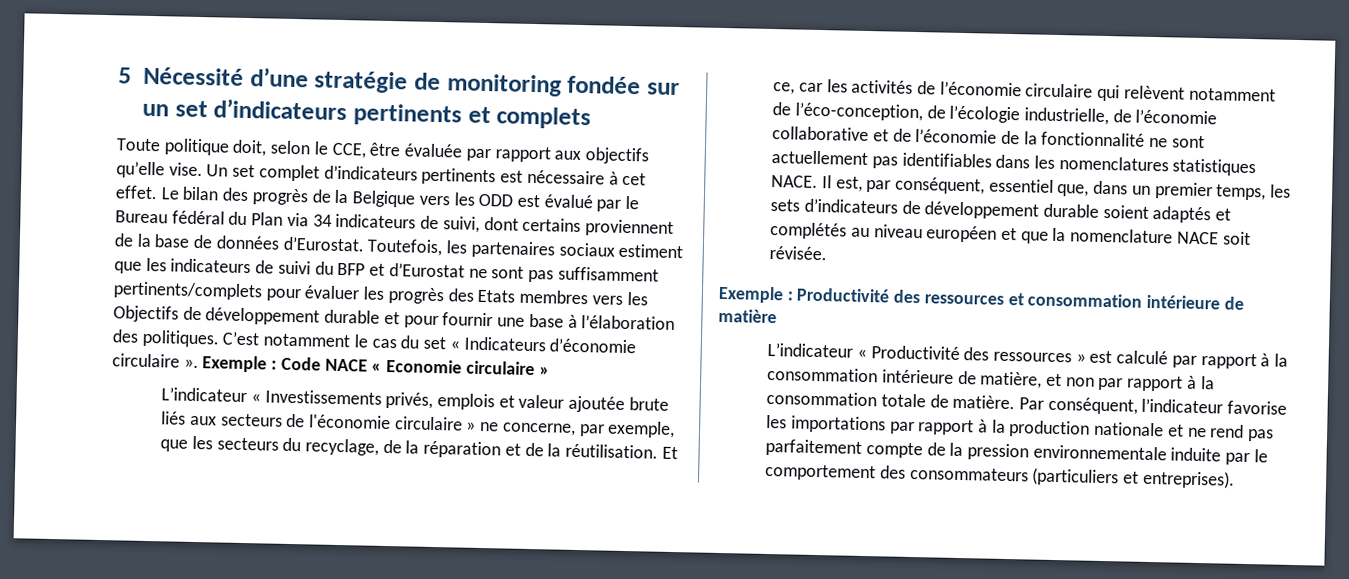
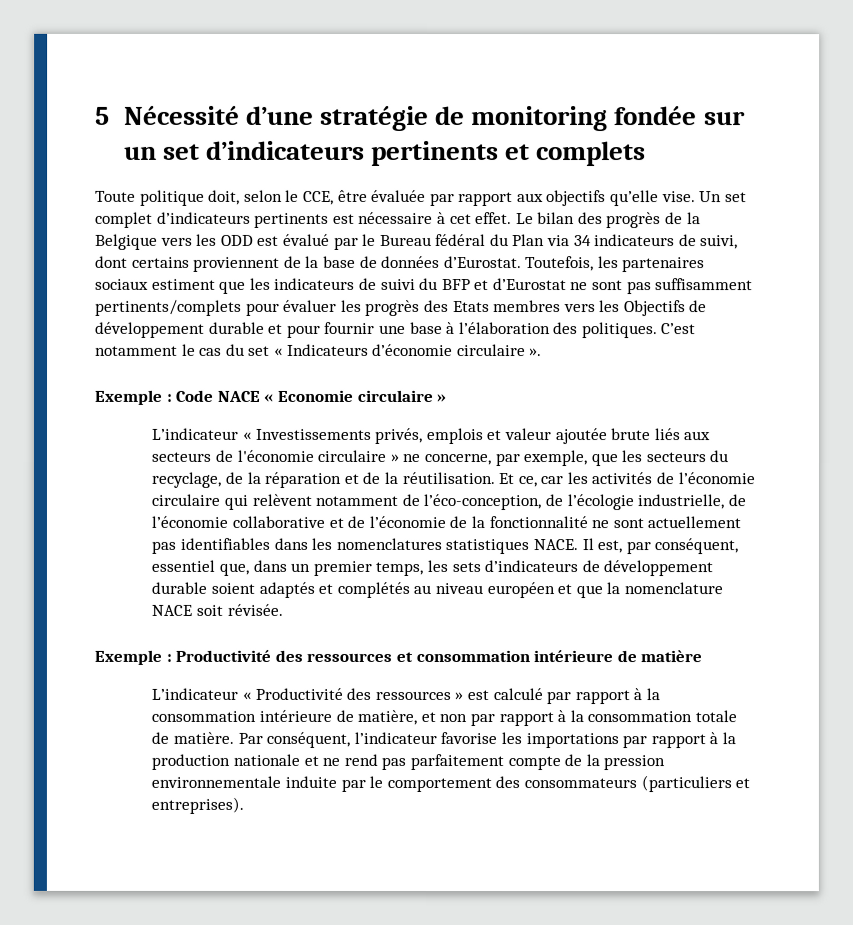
- C’est notamment le cas du set « Indicateurs d’économie circulaire ». Exemple : Code NACE « Economie circulaire »
+ C’est notamment le cas du set « Indicateurs d’économie circulaire ».
+ Exemple : Code NACE « Economie circulaire »

